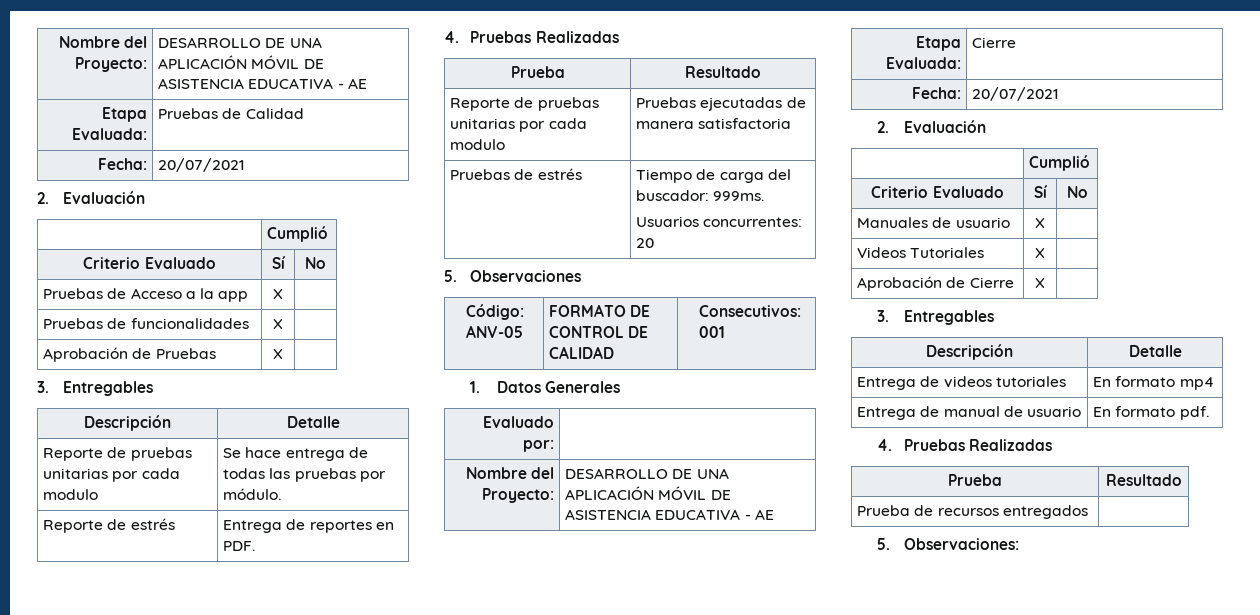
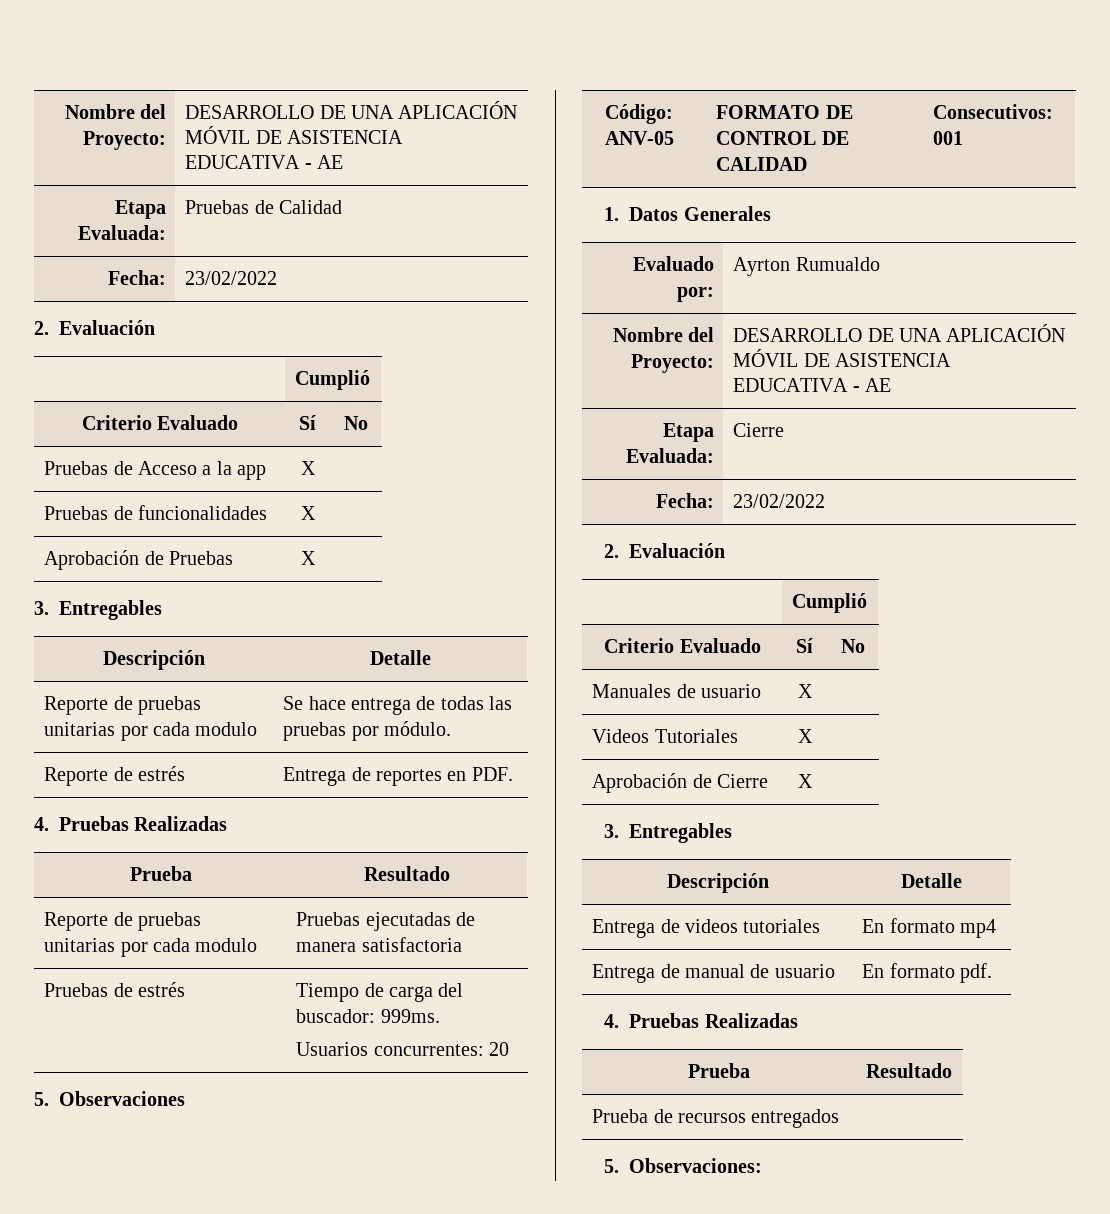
  Etapa Evaluada: | Pruebas de Calidad
- Fecha: | 20/07/2021
+ Fecha: | 23/02/2022
- Evaluado por: |
+ Evaluado por: | Ayrton Rumualdo
  Etapa Evaluada: | Cierre
- Fecha: | 20/07/2021
+ Fecha: | 23/02/2022

